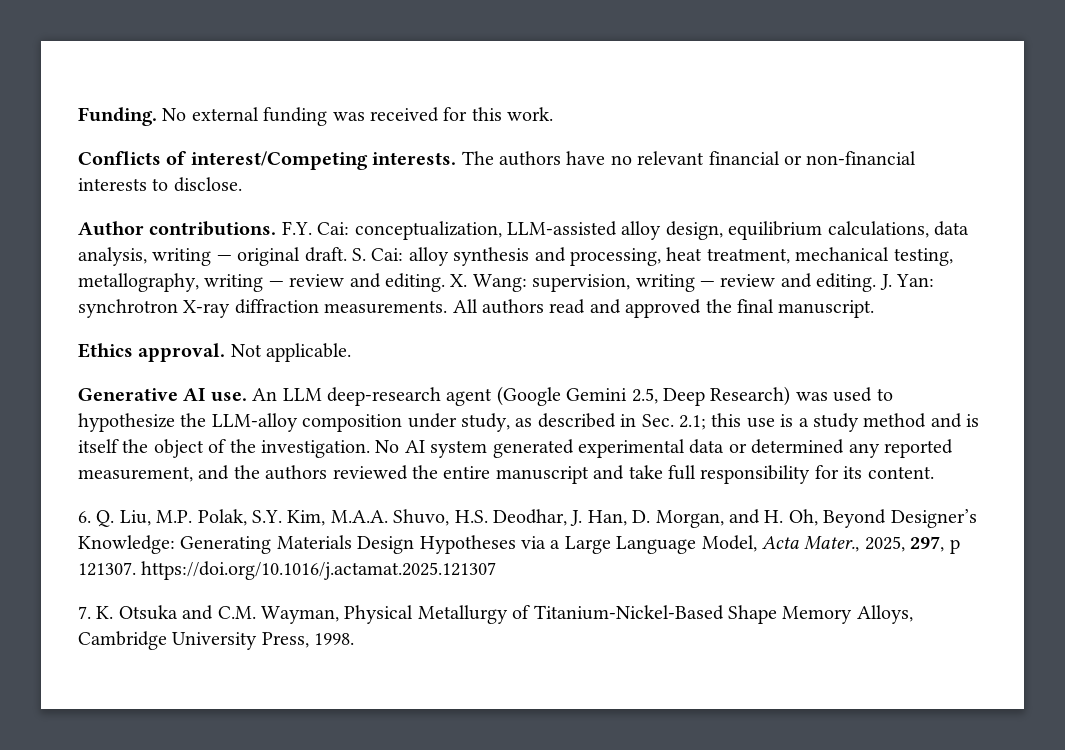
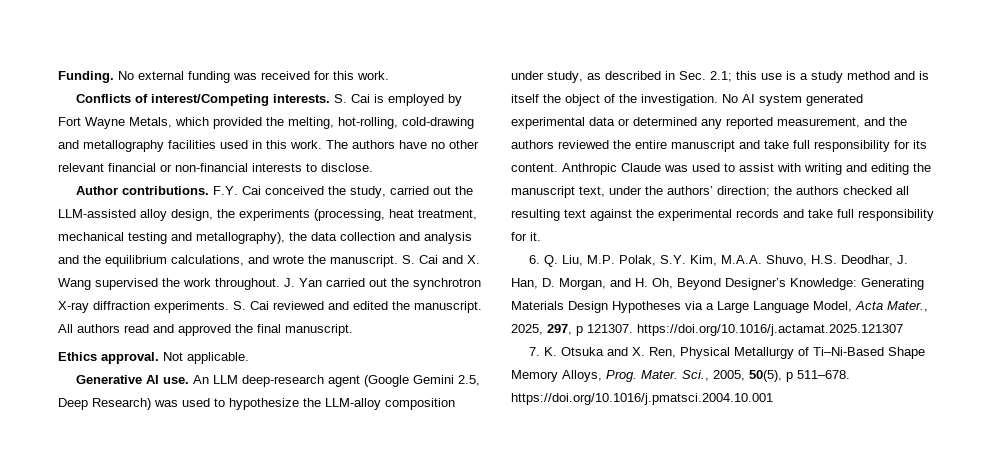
+ S. Cai is employed by Fort Wayne Metals, which provided the melting, hot-rolling, cold-drawing and metallography facilities used in this work.
- The authors have no relevant financial or non-financial interests to disclose.
+ The authors have no other relevant financial or non-financial interests to disclose.
- F.Y. Cai: conceptualization, LLM-assisted alloy design, equilibrium calculations, data analysis, writing — original draft. S. Cai: alloy synthesis and processing, heat treatment, mechanical testing, metallography, writing — review and editing. X. Wang: supervision, writing — review and editing. J. Yan: synchrotron X-ray diffraction measurements.
+ F.Y. Cai conceived the study, carried out the LLM-assisted alloy design, the experiments (processing, heat treatment, mechanical testing and metallography), the data collection and analysis and the equilibrium calculations, and wrote the manuscript. S. Cai and X. Wang supervised the work throughout. J. Yan carried out the synchrotron X-ray diffraction experiments. S. Cai reviewed and edited the manuscript.
+ Anthropic Claude was used to assist with writing and editing the manuscript text, under the authors’ direction; the authors checked all resulting text against the experimental records and take full responsibility for it.
- 7. K. Otsuka and C.M. Wayman, Physical Metallurgy of Titanium-Nickel-Based Shape Memory Alloys, Cambridge University Press, 1998.
+ 7. K. Otsuka and X. Ren, Physical Metallurgy of Ti–Ni-Based Shape Memory Alloys, Prog. Mater. Sci., 2005, 50(5), p 511–678. https://doi.org/10.1016/j.pmatsci.2004.10.001

